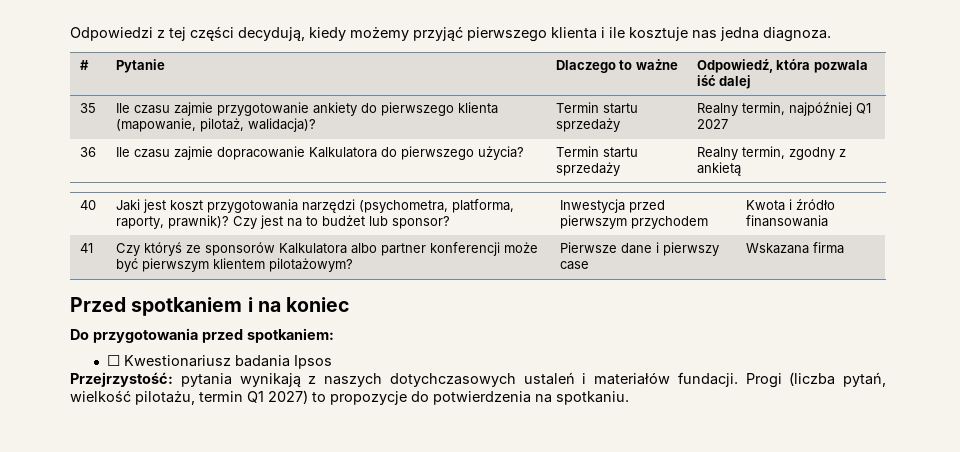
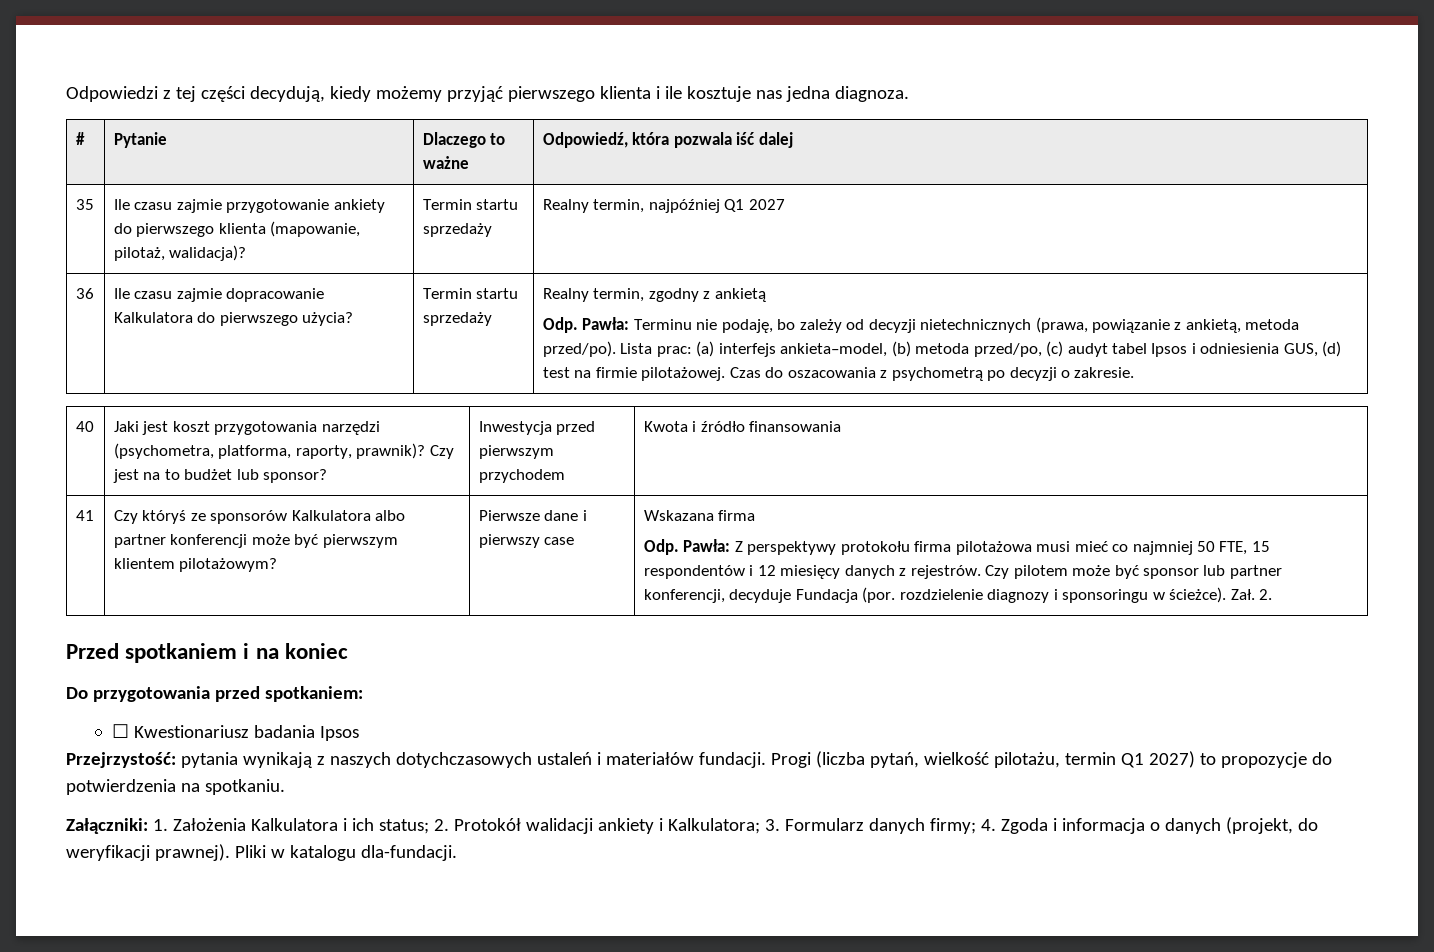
+ Odp. Pawła: Terminu nie podaję, bo zależy od decyzji nietechnicznych (prawa, powiązanie z ankietą, metoda przed/po). Lista prac: (a) interfejs ankieta–model, (b) metoda przed/po, (c) audyt tabel Ipsos i odniesienia GUS, (d) test na firmie pilotażowej. Czas do oszacowania z psychometrą po decyzji o zakresie.
+ Odp. Pawła: Z perspektywy protokołu firma pilotażowa musi mieć co najmniej 50 FTE, 15 respondentów i 12 miesięcy danych z rejestrów. Czy pilotem może być sponsor lub partner konferencji, decyduje Fundacja (por. rozdzielenie diagnozy i sponsoringu w ścieżce). Zał. 2.
+ Załączniki: 1. Założenia Kalkulatora i ich status; 2. Protokół walidacji ankiety i Kalkulatora; 3. Formularz danych firmy; 4. Zgoda i informacja o danych (projekt, do weryfikacji prawnej). Pliki w katalogu dla-fundacji.

